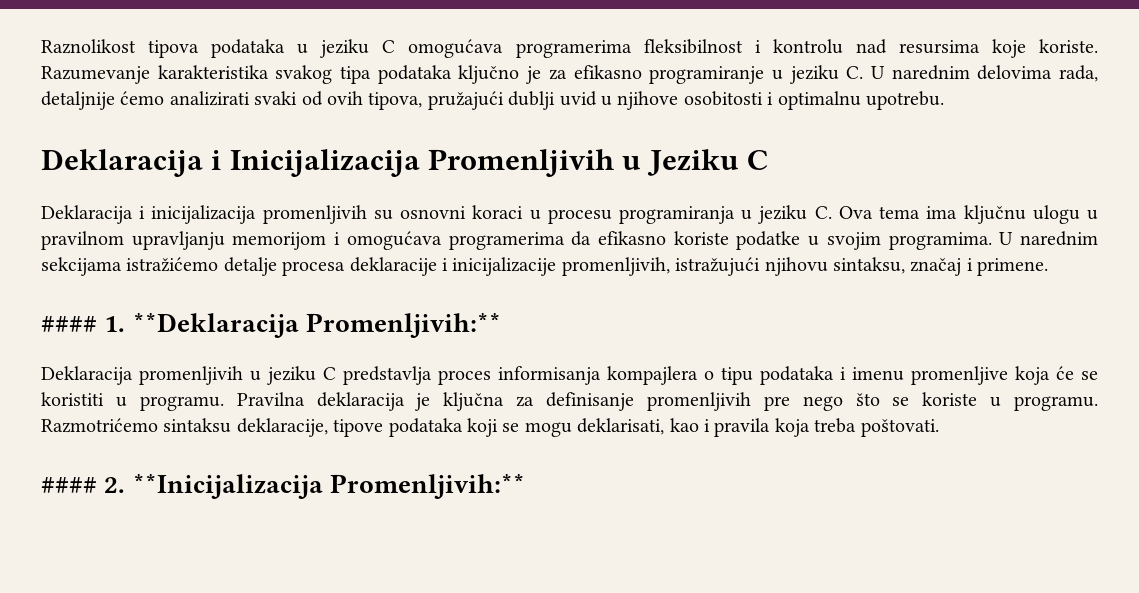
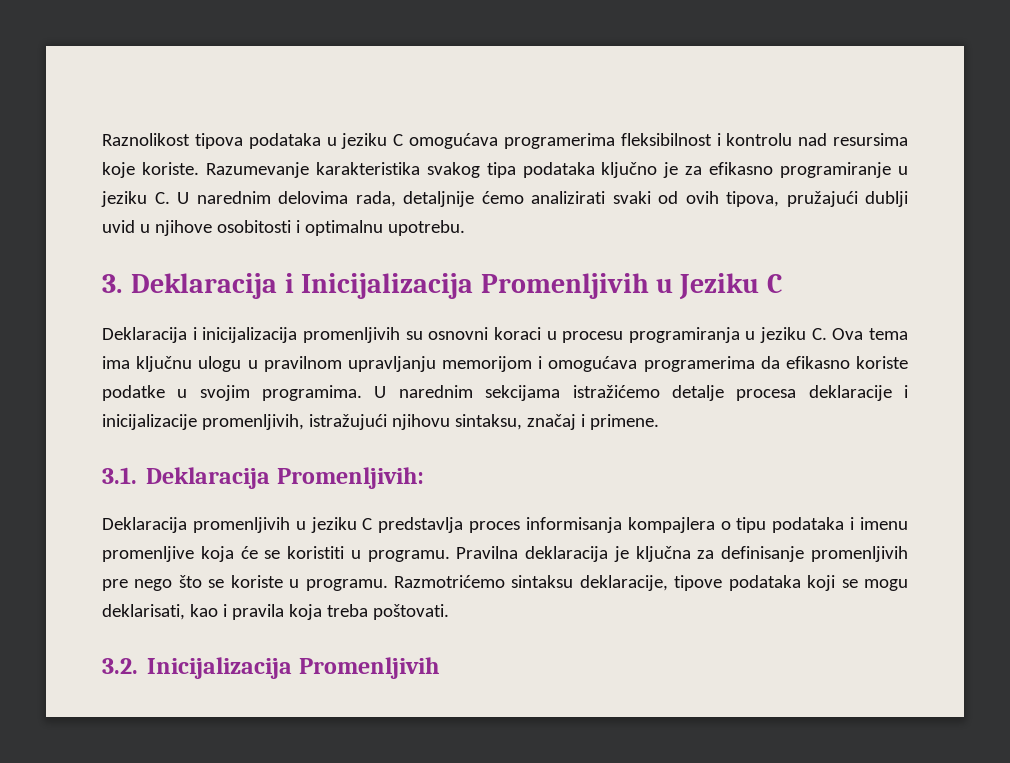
- Deklaracija i Inicijalizacija Promenljivih u Jeziku C
+ 3. Deklaracija i Inicijalizacija Promenljivih u Jeziku C
- #### 1. **Deklaracija Promenljivih:**
+ 3.1. Deklaracija Promenljivih:
- #### 2. **Inicijalizacija Promenljivih:**
+ 3.2. Inicijalizacija Promenljivih

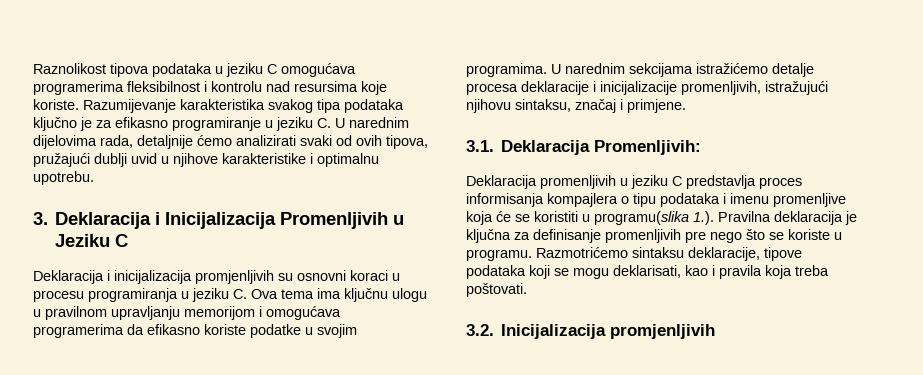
- Razumevanje karakteristika svakog tipa podataka ključno je za efikasno programiranje u jeziku C. U narednim delovima rada, detaljnije ćemo analizirati svaki od ovih tipova, pružajući dublji uvid u njihove osobitosti i optimalnu upotrebu.
+ Razumijevanje karakteristika svakog tipa podataka ključno je za efikasno programiranje u jeziku C. U narednim dijelovima rada, detaljnije ćemo analizirati svaki od ovih tipova, pružajući dublji uvid u njihove karakteristike i optimalnu upotrebu.
- Deklaracija i inicijalizacija promenljivih su osnovni koraci u procesu programiranja u jeziku C. Ova tema ima ključnu ulogu u pravilnom upravljanju memorijom i omogućava programerima da efikasno koriste podatke u svojim programima.
+ Deklaracija i inicijalizacija promjenljivih su osnovni koraci u procesu programiranja u jeziku C. Ova tema ima ključnu ulogu u pravilnom upravljanju memorijom i omogućava programerima da efikasno koriste podatke u svojim programima.
- U narednim sekcijama istražićemo detalje procesa deklaracije i inicijalizacije promenljivih, istražujući njihovu sintaksu, značaj i primene.
+ U narednim sekcijama istražićemo detalje procesa deklaracije i inicijalizacije promenljivih, istražujući njihovu sintaksu, značaj i primjene.
- Deklaracija promenljivih u jeziku C predstavlja proces informisanja kompajlera o tipu podataka i imenu promenljive koja će se koristiti u programu. Pravilna deklaracija je ključna za definisanje promenljivih pre nego što se koriste u programu.
+ Deklaracija promenljivih u jeziku C predstavlja proces informisanja kompajlera o tipu podataka i imenu promenljive koja će se koristiti u programu(slika 1.). Pravilna deklaracija je ključna za definisanje promenljivih pre nego što se koriste u programu.
- 3.2. Inicijalizacija Promenljivih
+ 3.2. Inicijalizacija promjenljivih

